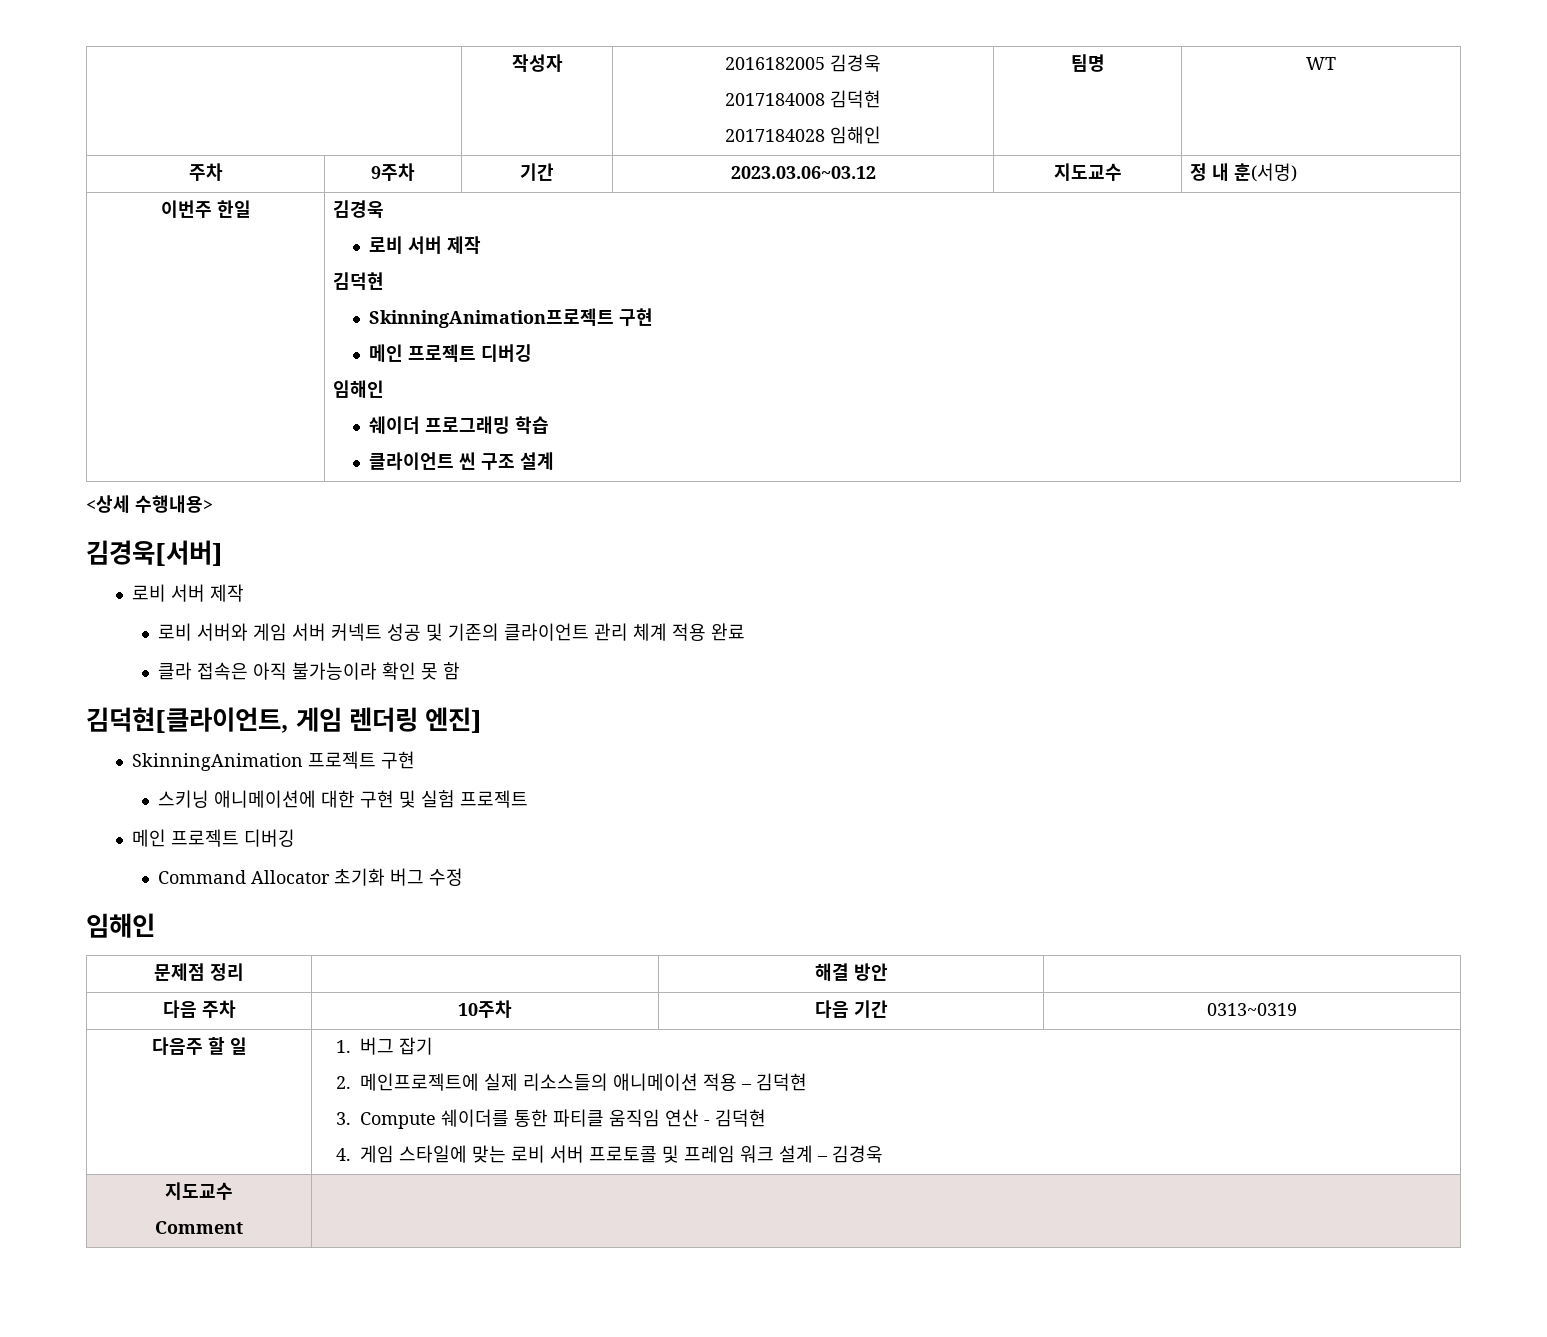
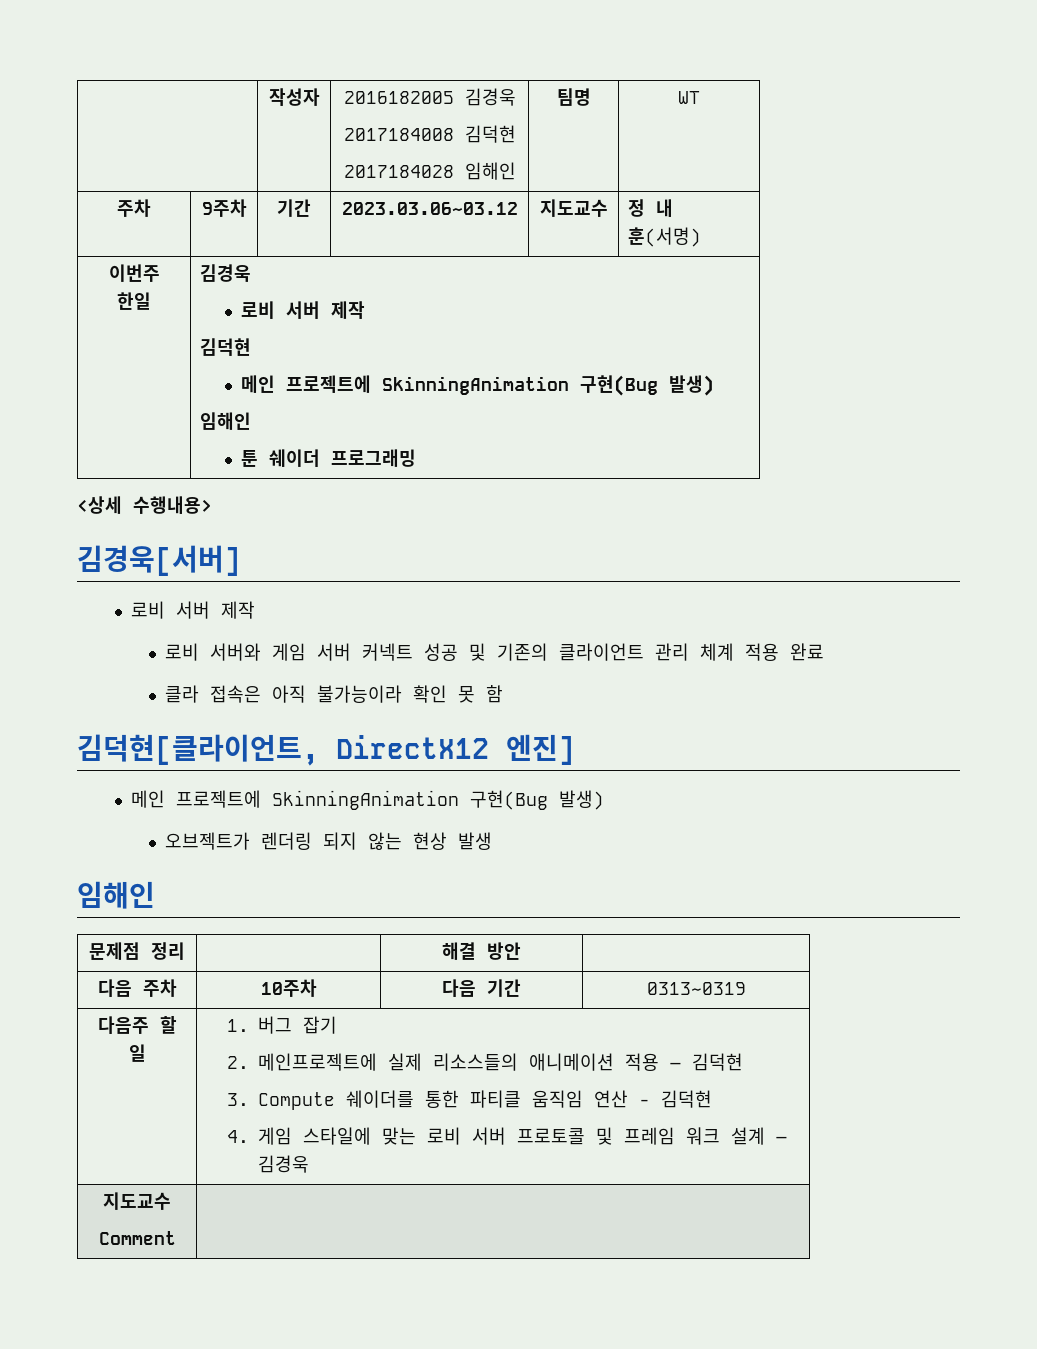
  이번주 한일 | 김경욱
  로비 서버 제작
  김덕현
- SkinningAnimation프로젝트 구현
- 메인 프로젝트 디버깅
+ 메인 프로젝트에 SkinningAnimation 구현(Bug 발생)
  임해인
- 쉐이더 프로그래밍 학습
- 클라이언트 씬 구조 설계
+ 툰 쉐이더 프로그래밍
- 김덕현[클라이언트, 게임 렌더링 엔진]
- SkinningAnimation 프로젝트 구현
- 스키닝 애니메이션에 대한 구현 및 실험 프로젝트
- 메인 프로젝트 디버깅
- Command Allocator 초기화 버그 수정
+ 김덕현[클라이언트, DirectX12 엔진]
+ 메인 프로젝트에 SkinningAnimation 구현(Bug 발생)
+ 오브젝트가 렌더링 되지 않는 현상 발생

